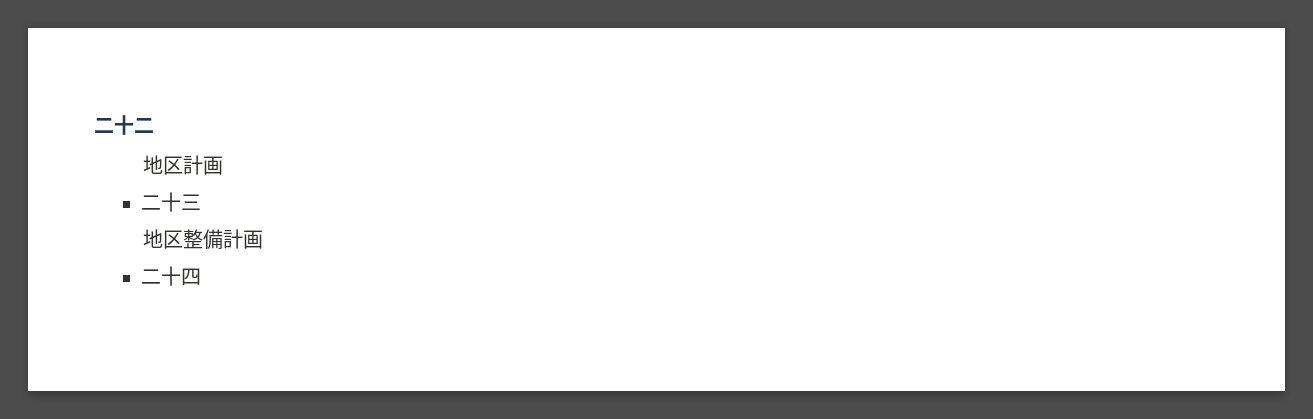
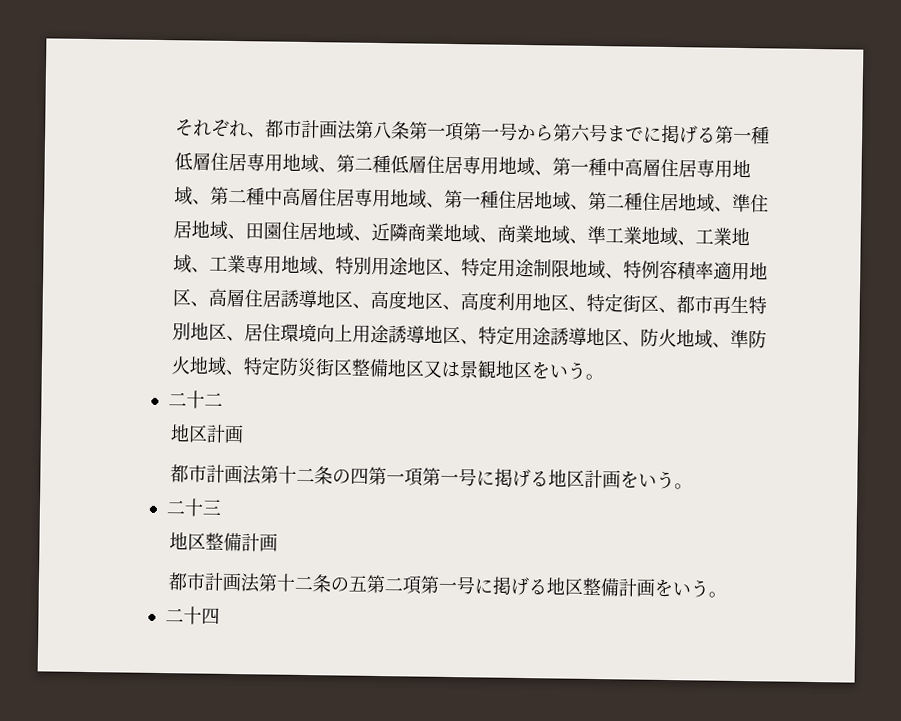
+ それぞれ、都市計画法第八条第一項第一号から第六号までに掲げる第一種低層住居専用地域、第二種低層住居専用地域、第一種中高層住居専用地域、第二種中高層住居専用地域、第一種住居地域、第二種住居地域、準住居地域、田園住居地域、近隣商業地域、商業地域、準工業地域、工業地域、工業専用地域、特別用途地区、特定用途制限地域、特例容積率適用地区、高層住居誘導地区、高度地区、高度利用地区、特定街区、都市再生特別地区、居住環境向上用途誘導地区、特定用途誘導地区、防火地域、準防火地域、特定防災街区整備地区又は景観地区をいう。
  二十二
  地区計画
+ 都市計画法第十二条の四第一項第一号に掲げる地区計画をいう。
+ 都市計画法第十二条の五第二項第一号に掲げる地区整備計画をいう。

